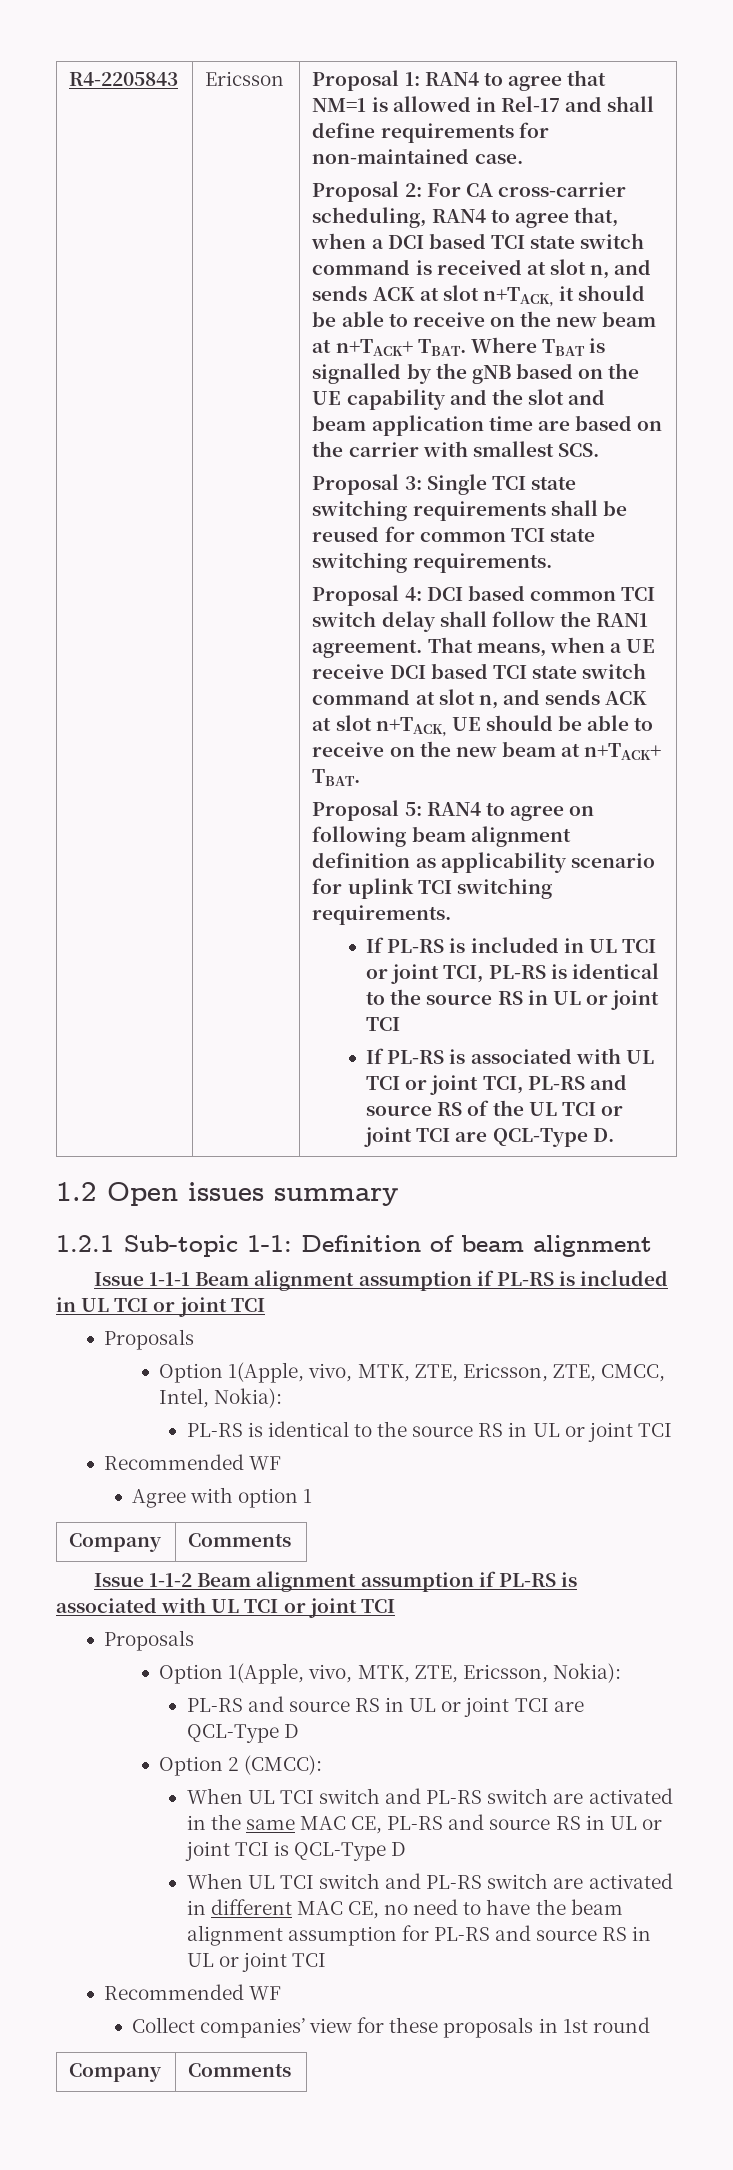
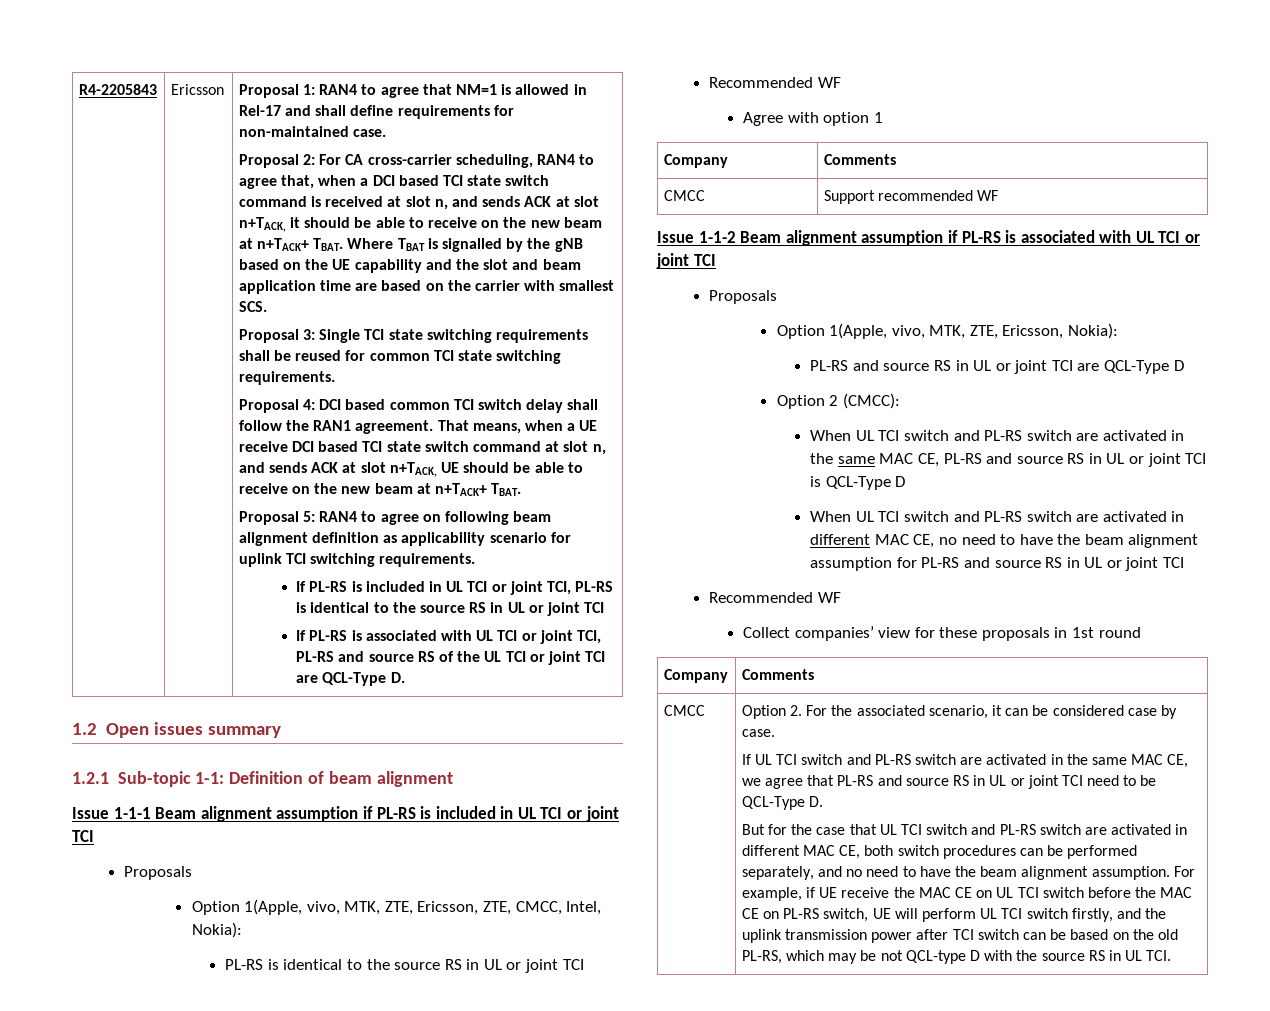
+ CMCC | Support recommended WF
+ CMCC | Option 2. For the associated scenario, it can be considered case by case.
+ If UL TCI switch and PL-RS switch are activated in the same MAC CE, we agree that PL-RS and source RS in UL or joint TCI need to be QCL-Type D.
+ But for the case that UL TCI switch and PL-RS switch are activated in different MAC CE, both switch procedures can be performed separately, and no need to have the beam alignment assumption. For example, if UE receive the MAC CE on UL TCI switch before the MAC CE on PL-RS switch, UE will perform UL TCI switch firstly, and the uplink transmission power after TCI switch can be based on the old PL-RS, which may be not QCL-type D with the source RS in UL TCI.

